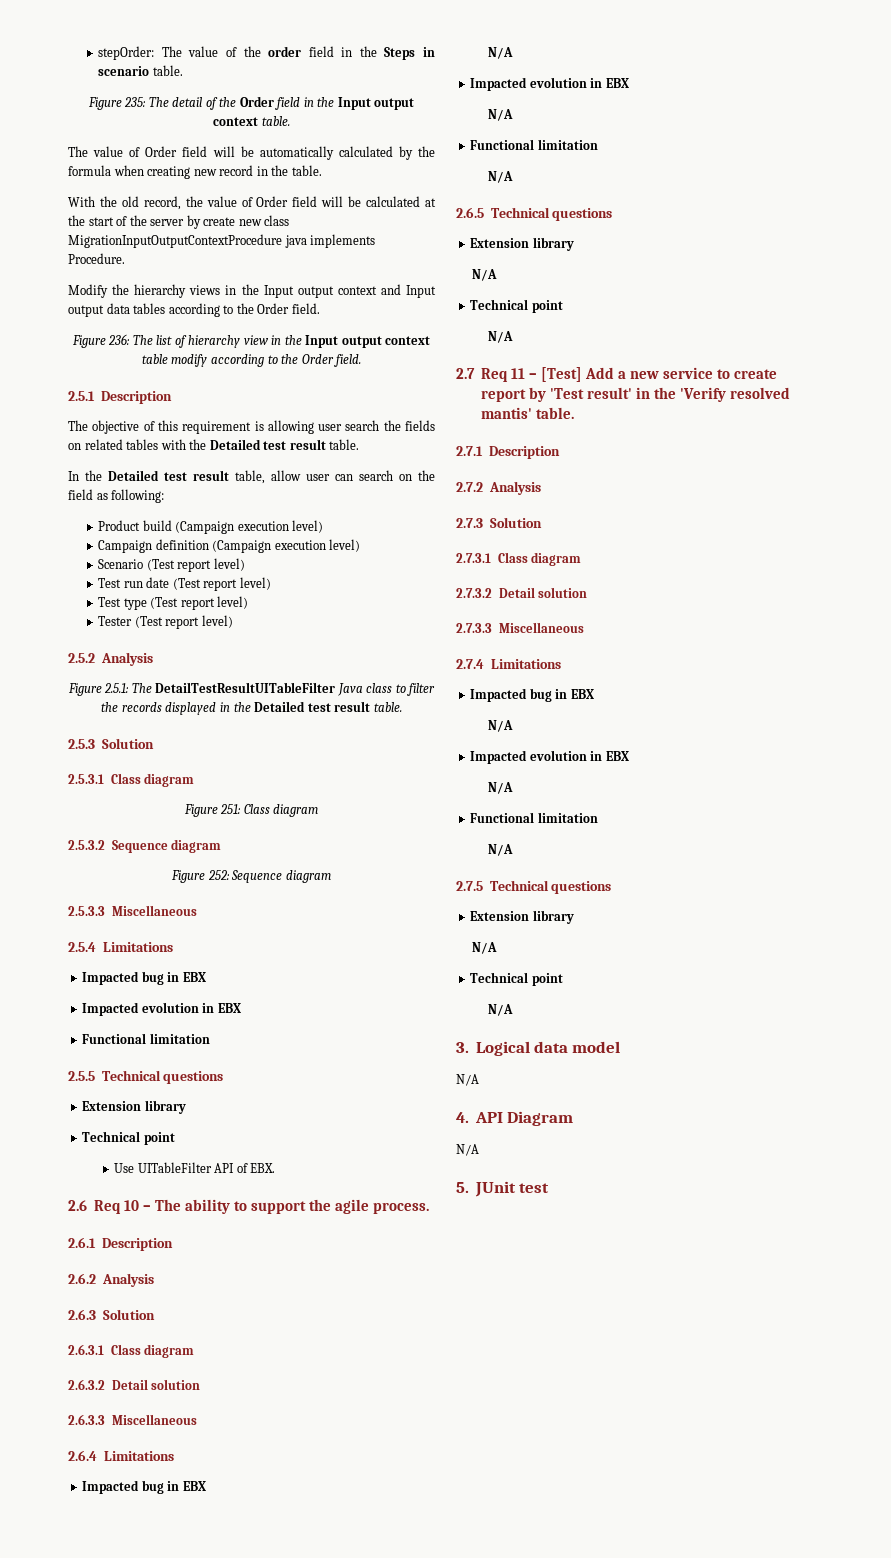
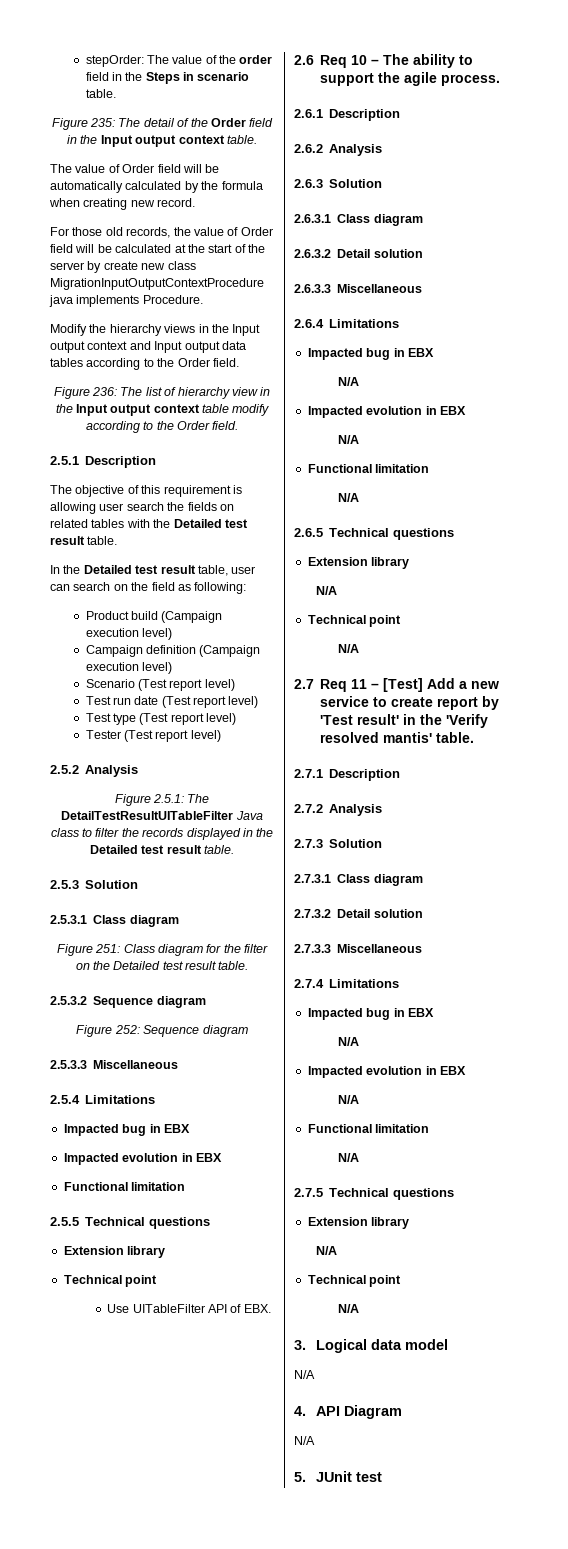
- The value of Order field will be automatically calculated by the formula when creating new record in the table.
- With the old record, the value of Order field will be calculated at the start of the server by create new class MigrationInputOutputContextProcedure java implements Procedure.
+ The value of Order field will be automatically calculated by the formula when creating new record.
+ For those old records, the value of Order field will be calculated at the start of the server by create new class MigrationInputOutputContextProcedure java implements Procedure.
- In the Detailed test result table, allow user can search on the field as following:
+ In the Detailed test result table, user can search on the field as following:
- Figure 251: Class diagram
+ Figure 251: Class diagram for the filter on the Detailed test result table.

